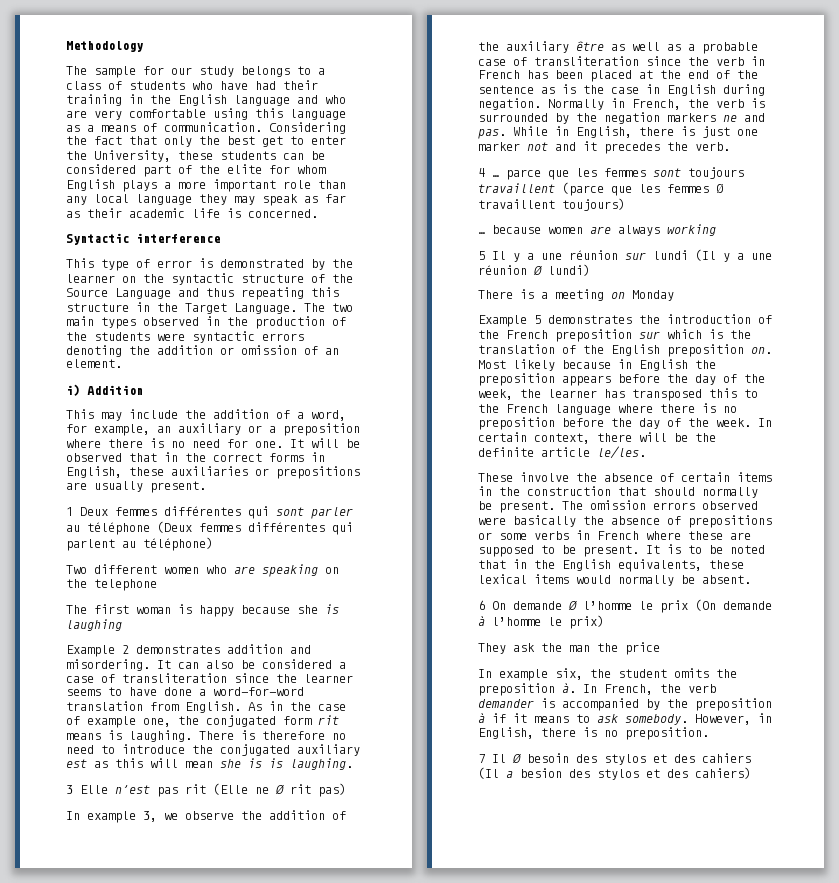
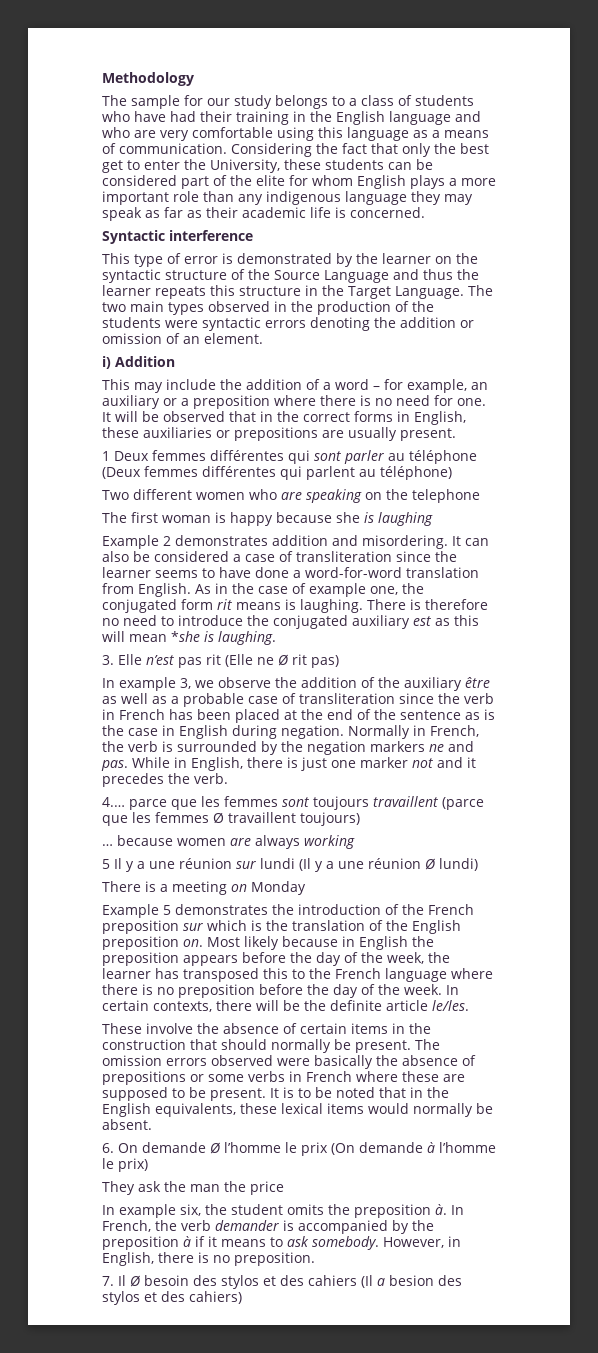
- Considering the fact that only the best get to enter the University, these students can be considered part of the elite for whom English plays a more important role than any local language they may speak as far as their academic life is concerned.
+ Considering the fact that only the best get to enter the University, these students can be considered part of the elite for whom English plays a more important role than any indigenous language they may speak as far as their academic life is concerned.
- This type of error is demonstrated by the learner on the syntactic structure of the Source Language and thus repeating this structure in the Target Language.
+ This type of error is demonstrated by the learner on the syntactic structure of the Source Language and thus the learner repeats this structure in the Target Language.
- This may include the addition of a word, for example, an auxiliary or a preposition where there is no need for one.
+ This may include the addition of a word – for example, an auxiliary or a preposition where there is no need for one.
- There is therefore no need to introduce the conjugated auxiliary est as this will mean she is is laughing.
+ There is therefore no need to introduce the conjugated auxiliary est as this will mean *she is laughing.
- 3 Elle n’est pas rit (Elle ne Ø rit pas)
+ 3. Elle n’est pas rit (Elle ne Ø rit pas)
- 4 … parce que les femmes sont toujours travaillent (parce que les femmes Ø travaillent toujours)
+ 4.… parce que les femmes sont toujours travaillent (parce que les femmes Ø travaillent toujours)
- In certain context, there will be the definite article le/les.
+ In certain contexts, there will be the definite article le/les.
- 6 On demande Ø l’homme le prix (On demande à l’homme le prix)
+ 6. On demande Ø l’homme le prix (On demande à l’homme le prix)
- 7 Il Ø besoin des stylos et des cahiers (Il a besion des stylos et des cahiers)
+ 7. Il Ø besoin des stylos et des cahiers (Il a besion des stylos et des cahiers)

